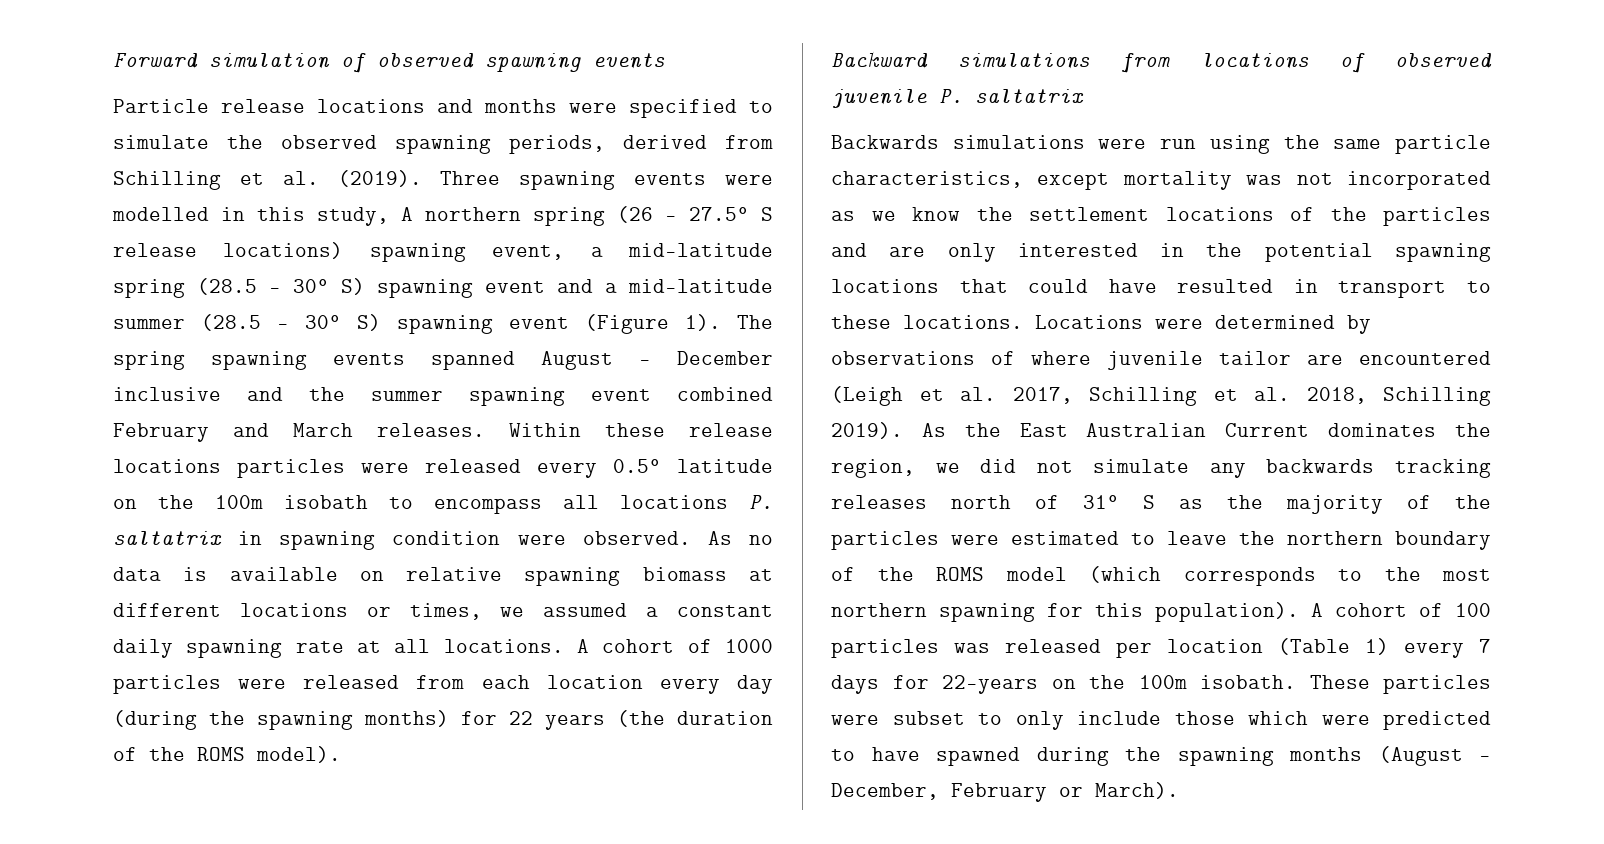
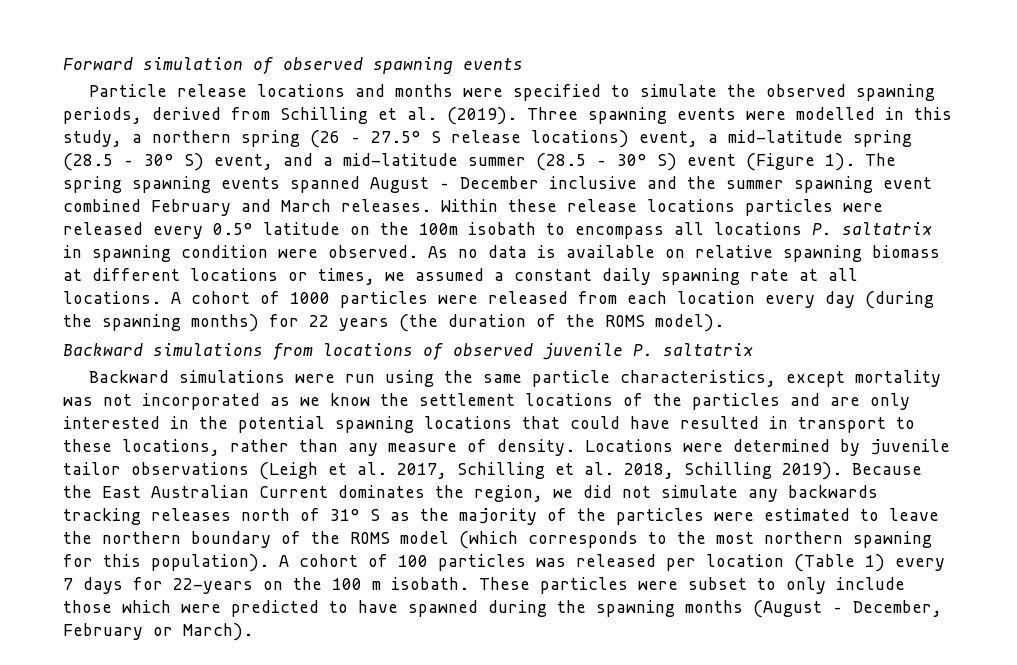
- Three spawning events were modelled in this study, A northern spring (26 – 27.5° S release locations) spawning event, a mid-latitude spring (28.5 – 30° S) spawning event and a mid-latitude summer (28.5 – 30° S) spawning event (Figure 1).
+ Three spawning events were modelled in this study, a northern spring (26 – 27.5° S release locations) event, a mid-latitude spring (28.5 – 30° S) event, and a mid-latitude summer (28.5 – 30° S) event (Figure 1).
- Backwards simulations were run using the same particle characteristics, except mortality was not incorporated as we know the settlement locations of the particles and are only interested in the potential spawning locations that could have resulted in transport to these locations. Locations were determined by observations of where juvenile tailor are encountered (Leigh et al. 2017, Schilling et al. 2018, Schilling 2019).
+ Backward simulations were run using the same particle characteristics, except mortality was not incorporated as we know the settlement locations of the particles and are only interested in the potential spawning locations that could have resulted in transport to these locations, rather than any measure of density. Locations were determined by juvenile tailor observations (Leigh et al. 2017, Schilling et al. 2018, Schilling 2019).
- As the East Australian Current dominates the region, we did not simulate any backwards tracking releases north of 31° S as the majority of the particles were estimated to leave the northern boundary of the ROMS model (which corresponds to the most northern spawning for this population).
+ Because the East Australian Current dominates the region, we did not simulate any backwards tracking releases north of 31° S as the majority of the particles were estimated to leave the northern boundary of the ROMS model (which corresponds to the most northern spawning for this population).
- A cohort of 100 particles was released per location (Table 1) every 7 days for 22-years on the 100m isobath.
+ A cohort of 100 particles was released per location (Table 1) every 7 days for 22-years on the 100 m isobath.

